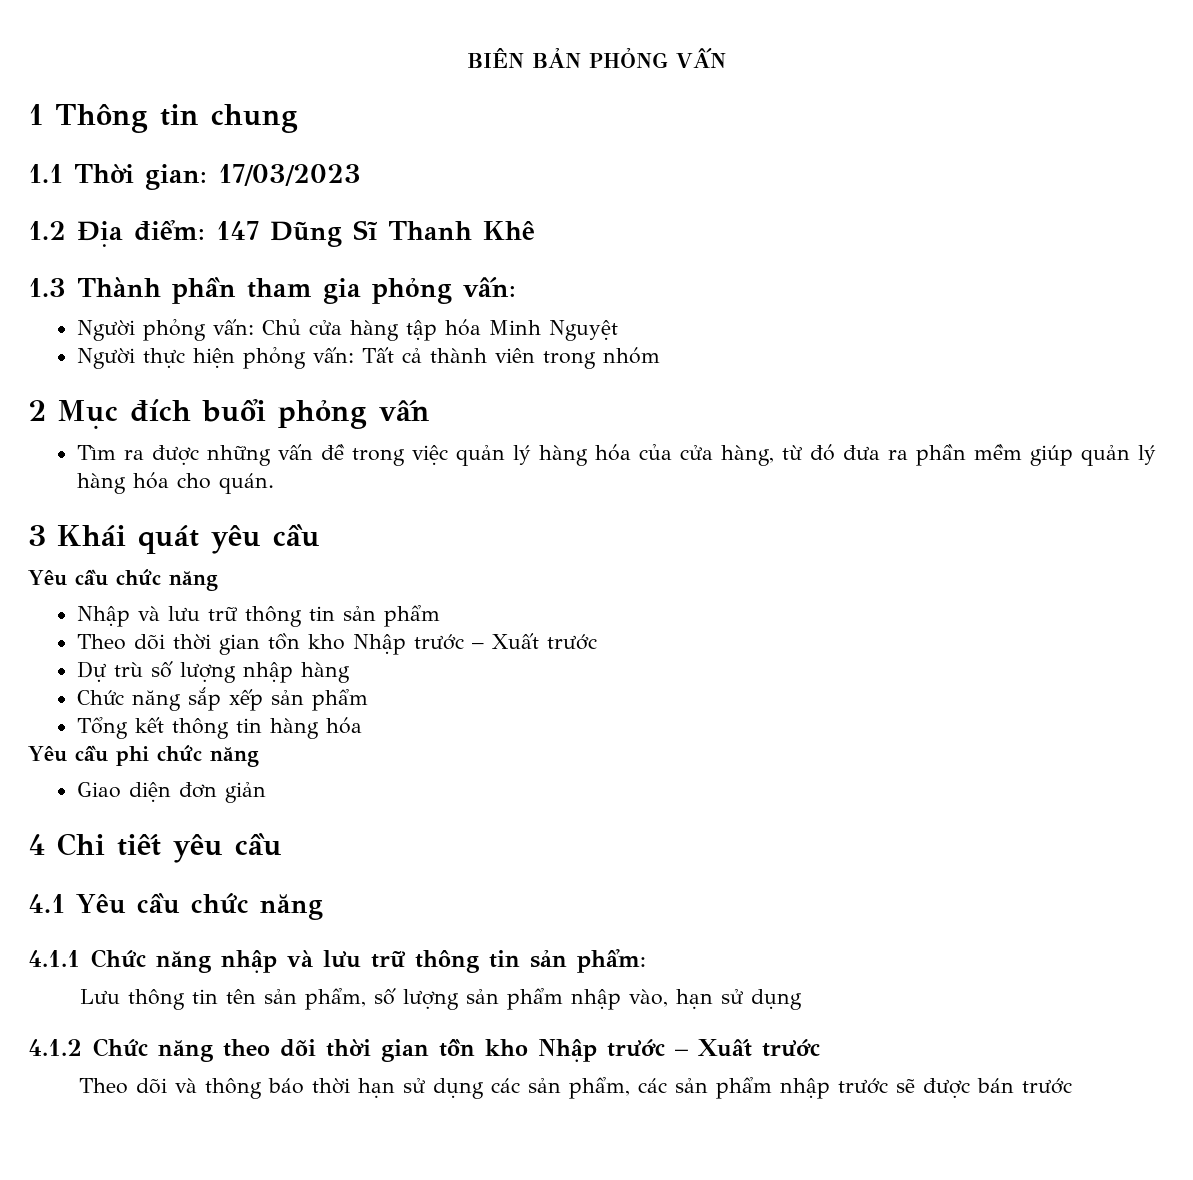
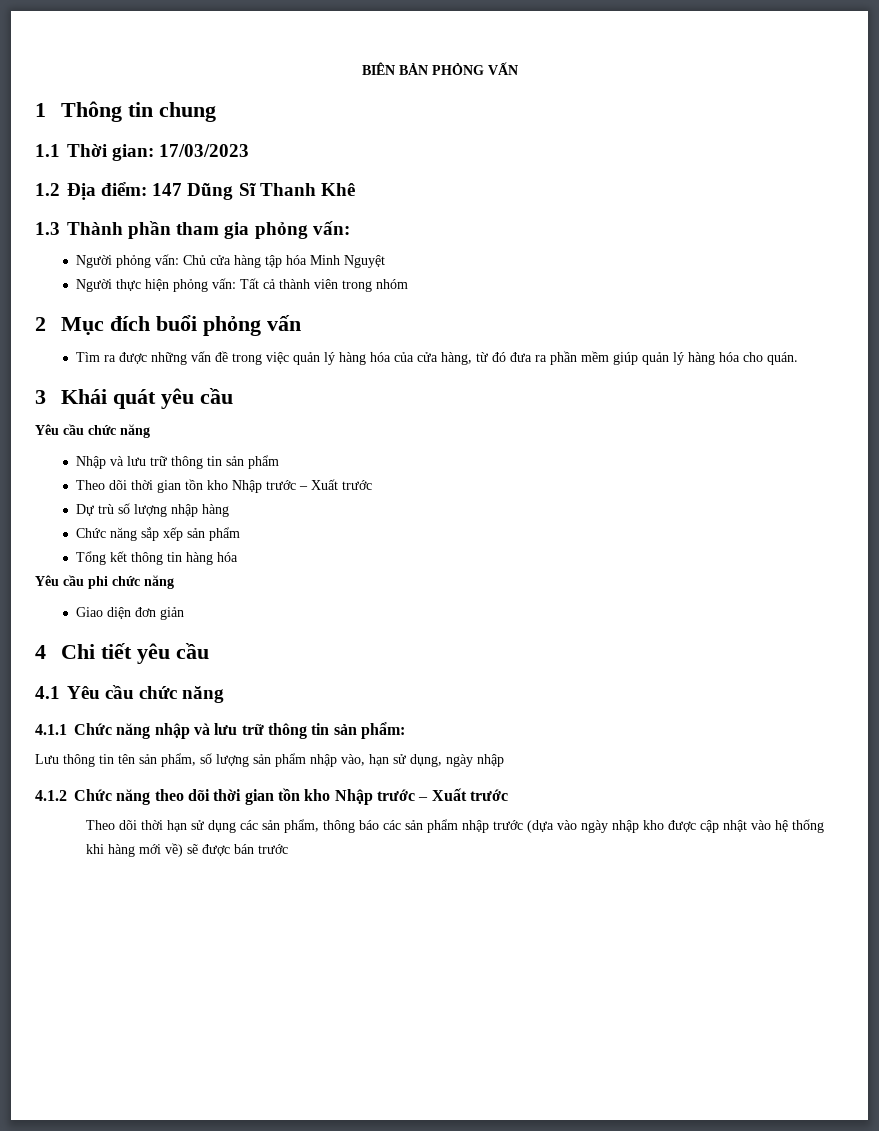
- Lưu thông tin tên sản phẩm, số lượng sản phẩm nhập vào, hạn sử dụng
+ Lưu thông tin tên sản phẩm, số lượng sản phẩm nhập vào, hạn sử dụng, ngày nhập
- Theo dõi và thông báo thời hạn sử dụng các sản phẩm, các sản phẩm nhập trước sẽ được bán trước
+ Theo dõi thời hạn sử dụng các sản phẩm, thông báo các sản phẩm nhập trước (dựa vào ngày nhập kho được cập nhật vào hệ thống khi hàng mới về) sẽ được bán trước

